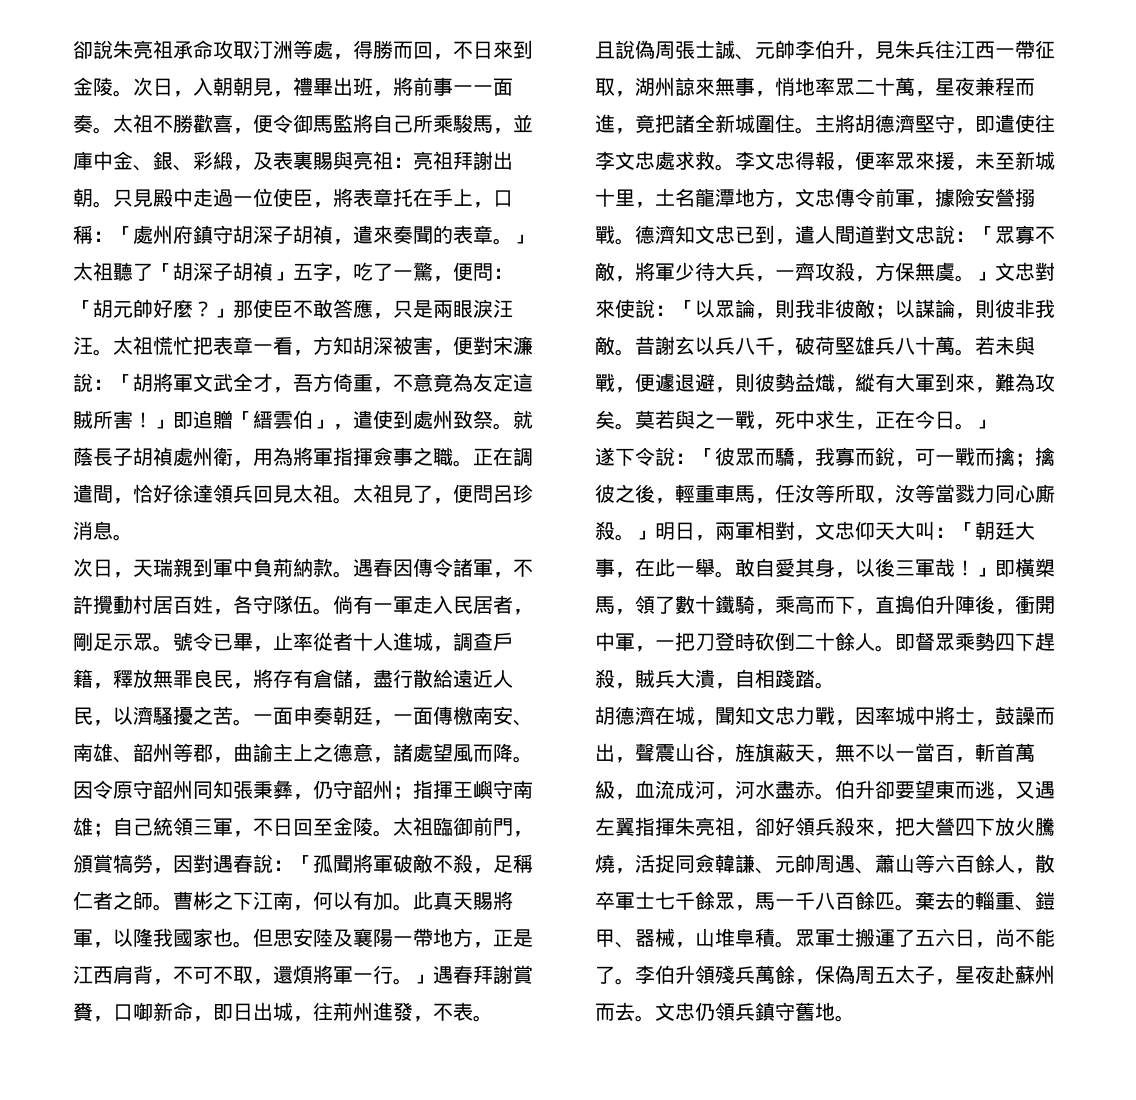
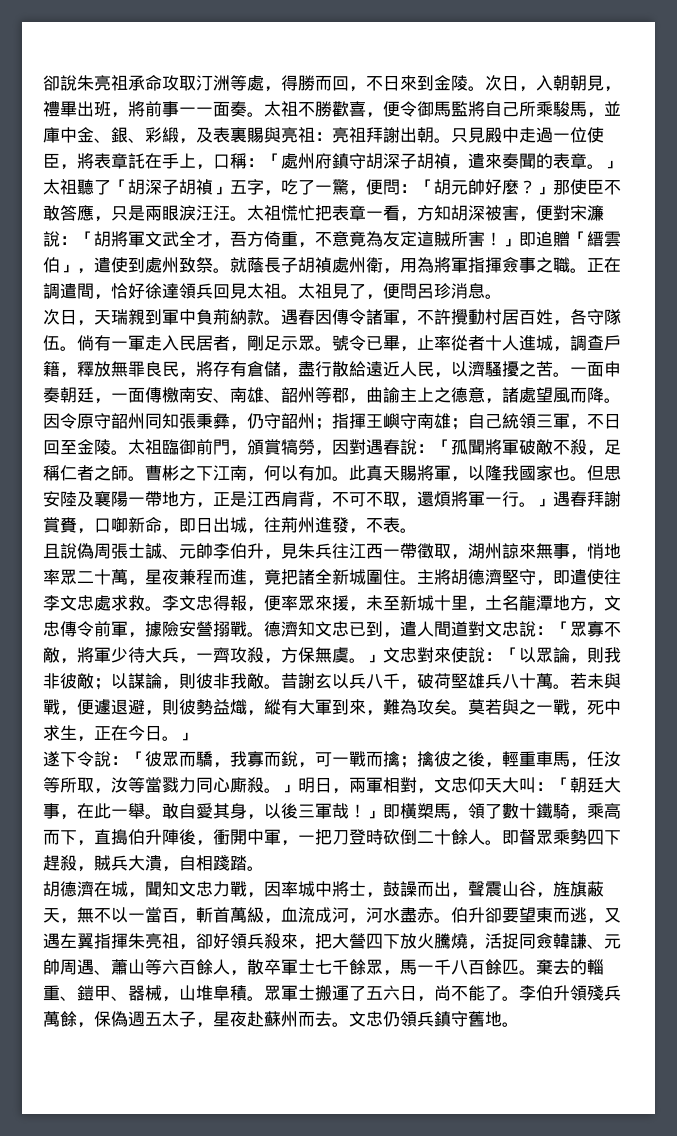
- 只見殿中走過一位使臣，將表章托在手上，口稱：「處州府鎮守胡深子胡禎，遣來奏聞的表章。」太祖聽了「胡深子胡禎」五字，吃了一驚，便問：「胡元帥好麼？」那使臣不敢答應，只是兩眼淚汪汪。
+ 只見殿中走過一位使臣，將表章託在手上，口稱：「處州府鎮守胡深子胡禎，遣來奏聞的表章。」太祖聽了「胡深子胡禎」五字，吃了一驚，便問：「胡元帥好麼？」那使臣不敢答應，只是兩眼淚汪汪。
- 且說偽周張士誠、元帥李伯升，見朱兵往江西一帶征取，湖州諒來無事，悄地率眾二十萬，星夜兼程而進，竟把諸全新城圍住。
+ 且說偽周張士誠、元帥李伯升，見朱兵往江西一帶徵取，湖州諒來無事，悄地率眾二十萬，星夜兼程而進，竟把諸全新城圍住。
- 李伯升領殘兵萬餘，保偽周五太子，星夜赴蘇州而去。
+ 李伯升領殘兵萬餘，保偽週五太子，星夜赴蘇州而去。

